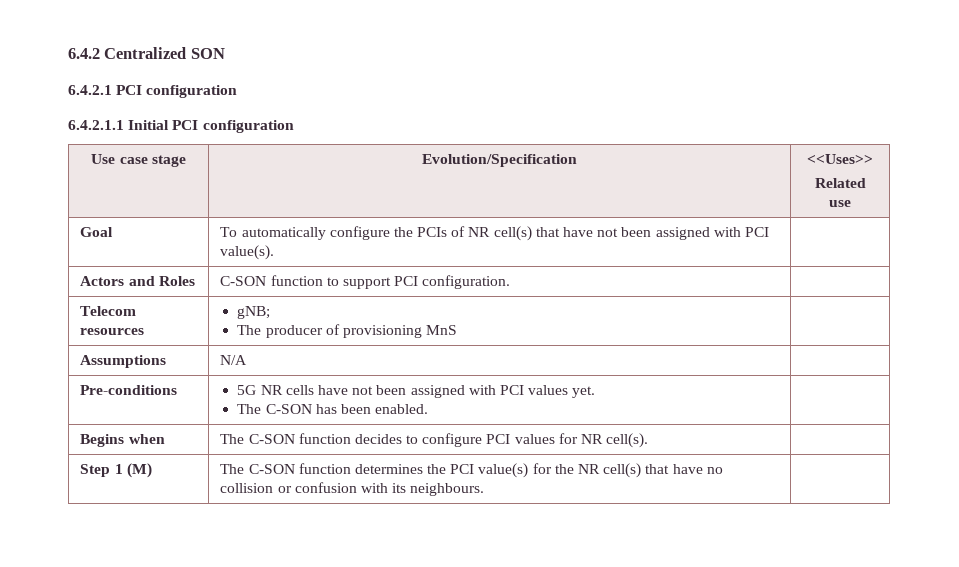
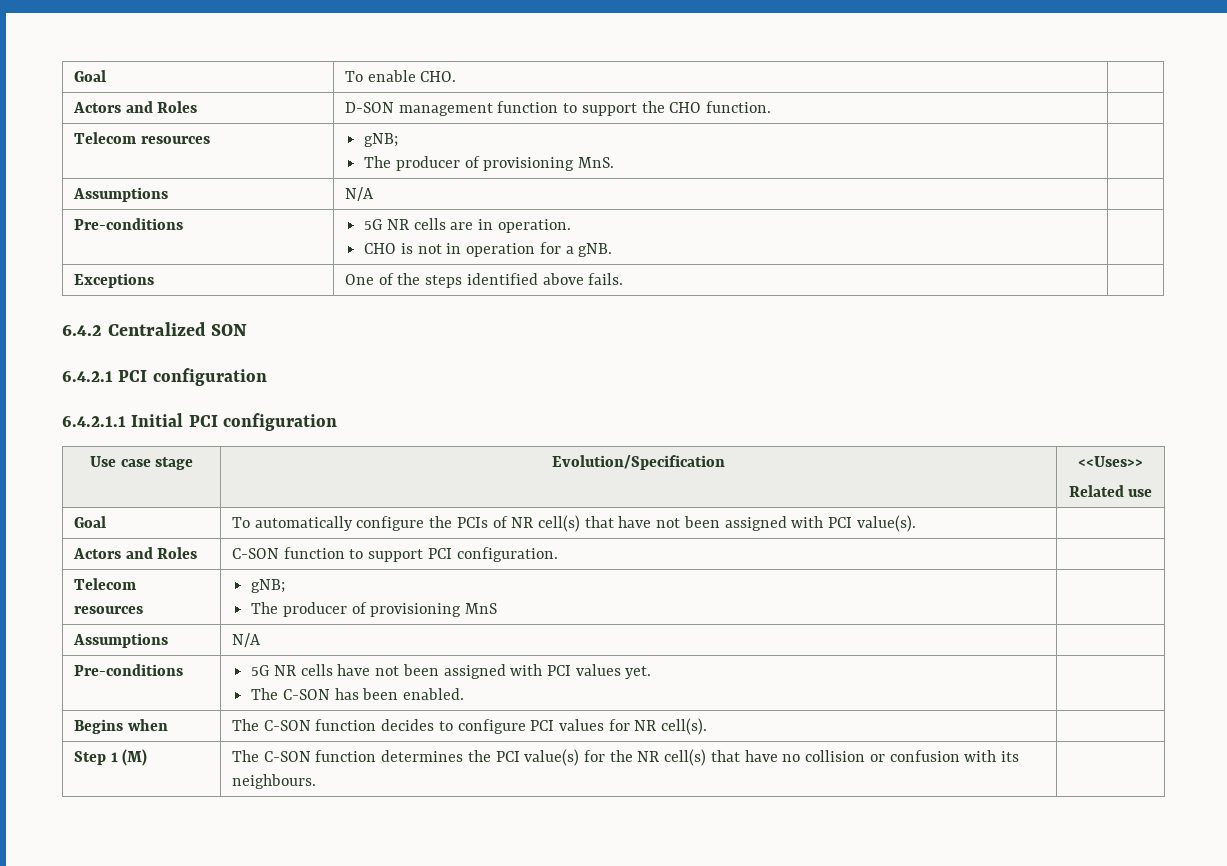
+ Goal | To enable CHO. |
+ Actors and Roles | D-SON management function to support the CHO function. |
+ Telecom resources | gNB;
+ The producer of provisioning MnS. |
+ Assumptions | N/A |
+ Pre-conditions | 5G NR cells are in operation.
+ CHO is not in operation for a gNB. |
+ Exceptions | One of the steps identified above fails. |

